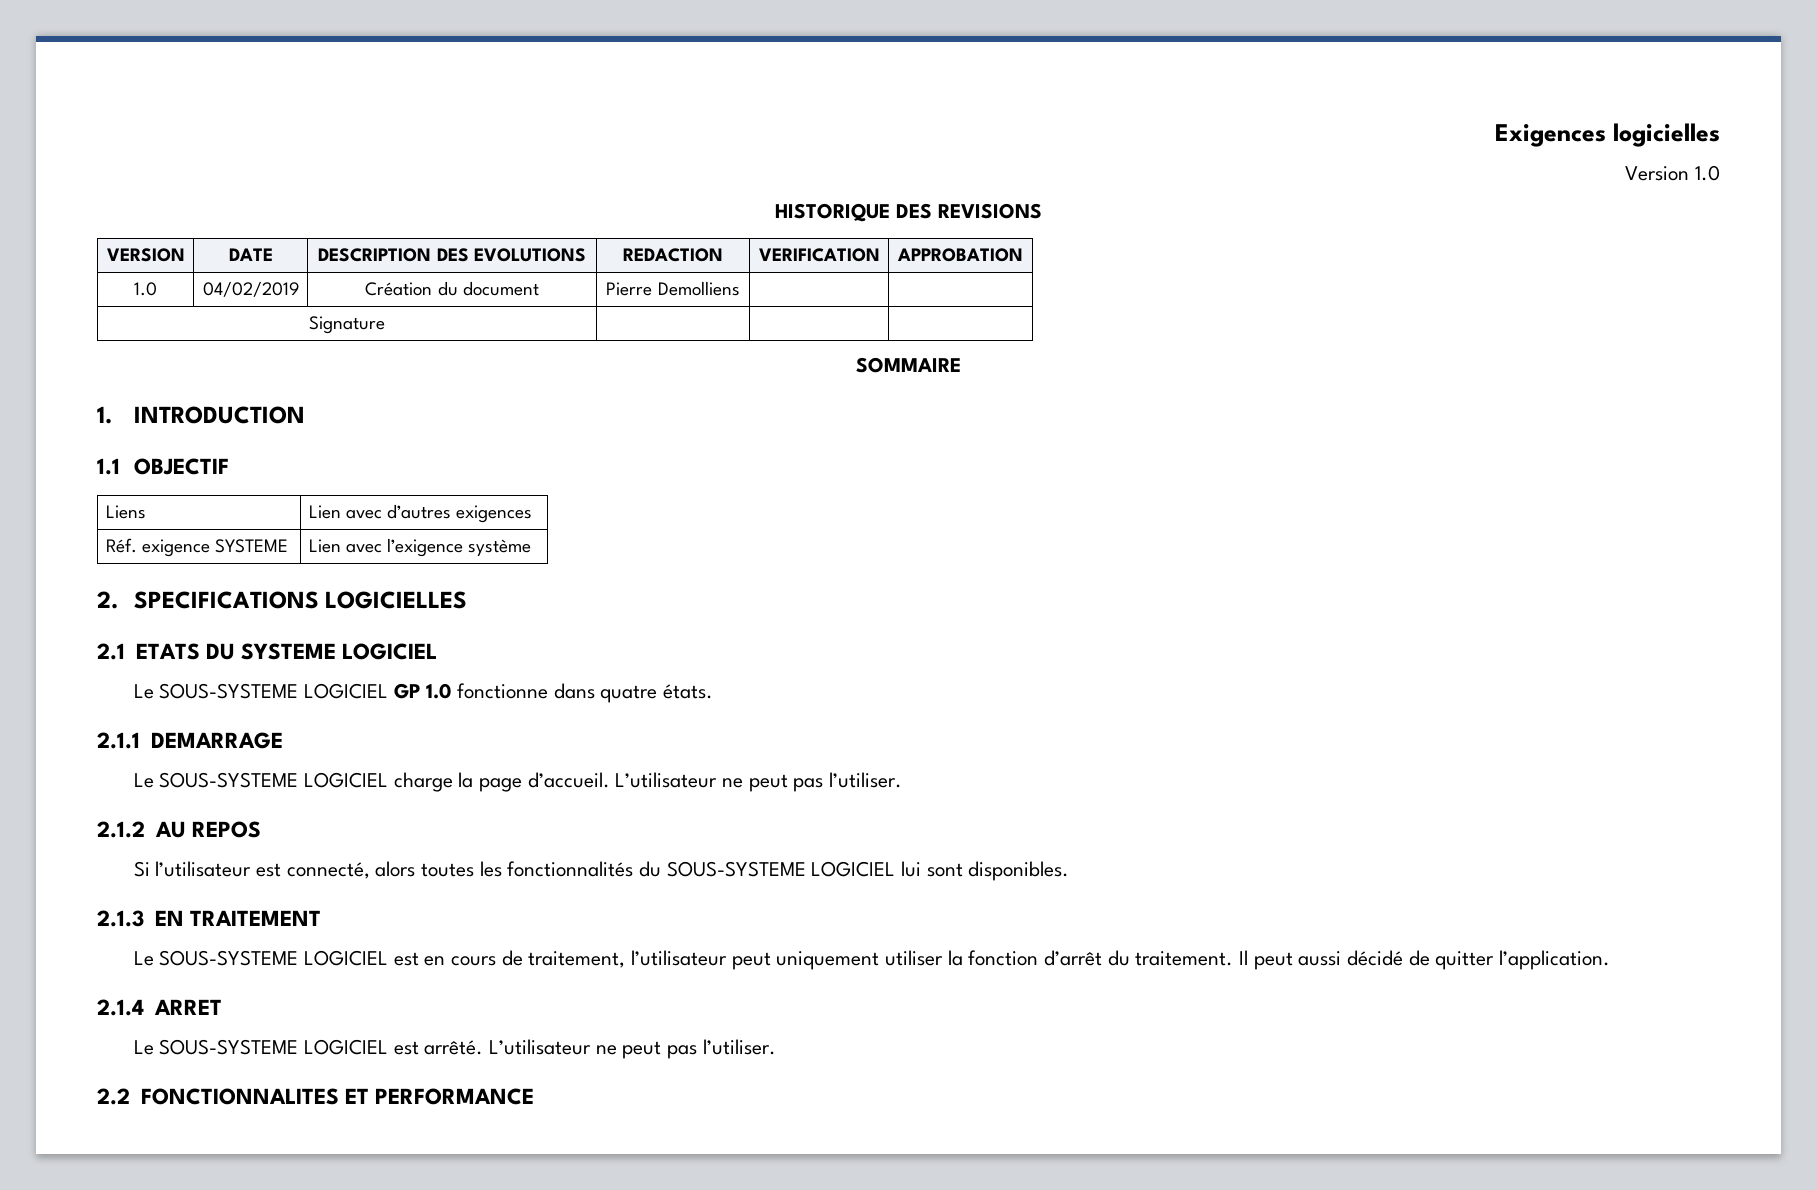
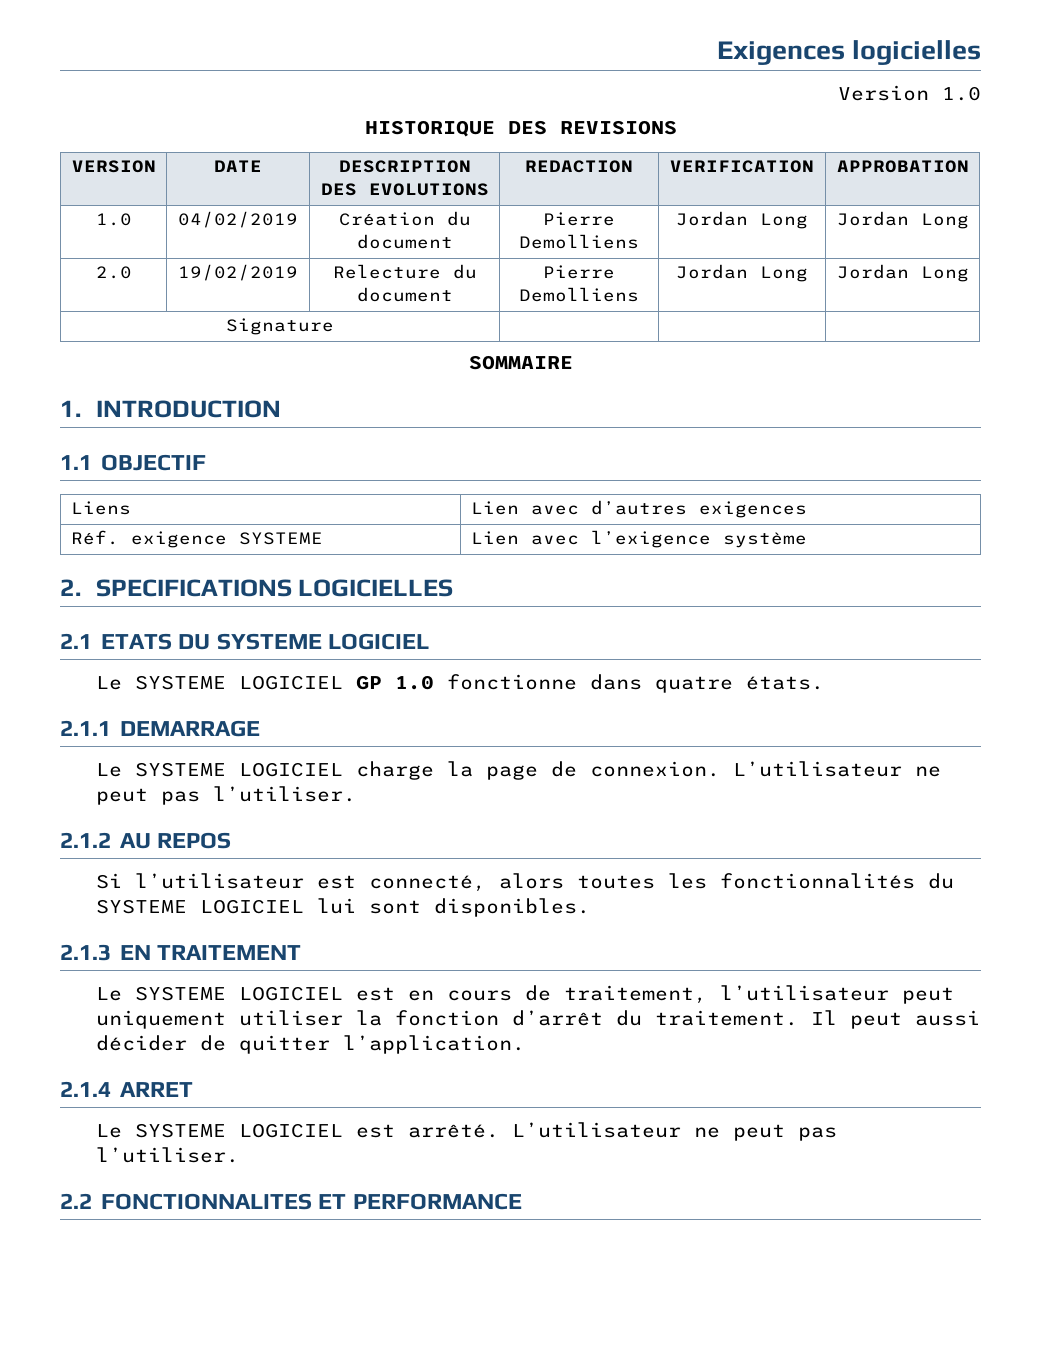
- 1.0 | 04/02/2019 | Création du document | Pierre Demolliens | |
+ 1.0 | 04/02/2019 | Création du document | Pierre Demolliens | Jordan Long | Jordan Long
+ 2.0 | 19/02/2019 | Relecture du document | Pierre Demolliens | Jordan Long | Jordan Long
- Le SOUS-SYSTEME LOGICIEL GP 1.0 fonctionne dans quatre états.
+ Le SYSTEME LOGICIEL GP 1.0 fonctionne dans quatre états.
- Le SOUS-SYSTEME LOGICIEL charge la page d’accueil.
+ Le SYSTEME LOGICIEL charge la page de connexion.
- Si l’utilisateur est connecté, alors toutes les fonctionnalités du SOUS-SYSTEME LOGICIEL lui sont disponibles.
+ Si l’utilisateur est connecté, alors toutes les fonctionnalités du SYSTEME LOGICIEL lui sont disponibles.
- Le SOUS-SYSTEME LOGICIEL est en cours de traitement, l’utilisateur peut uniquement utiliser la fonction d’arrêt du traitement.
+ Le SYSTEME LOGICIEL est en cours de traitement, l’utilisateur peut uniquement utiliser la fonction d’arrêt du traitement.
- Il peut aussi décidé de quitter l’application.
+ Il peut aussi décider de quitter l’application.
- Le SOUS-SYSTEME LOGICIEL est arrêté.
+ Le SYSTEME LOGICIEL est arrêté.

